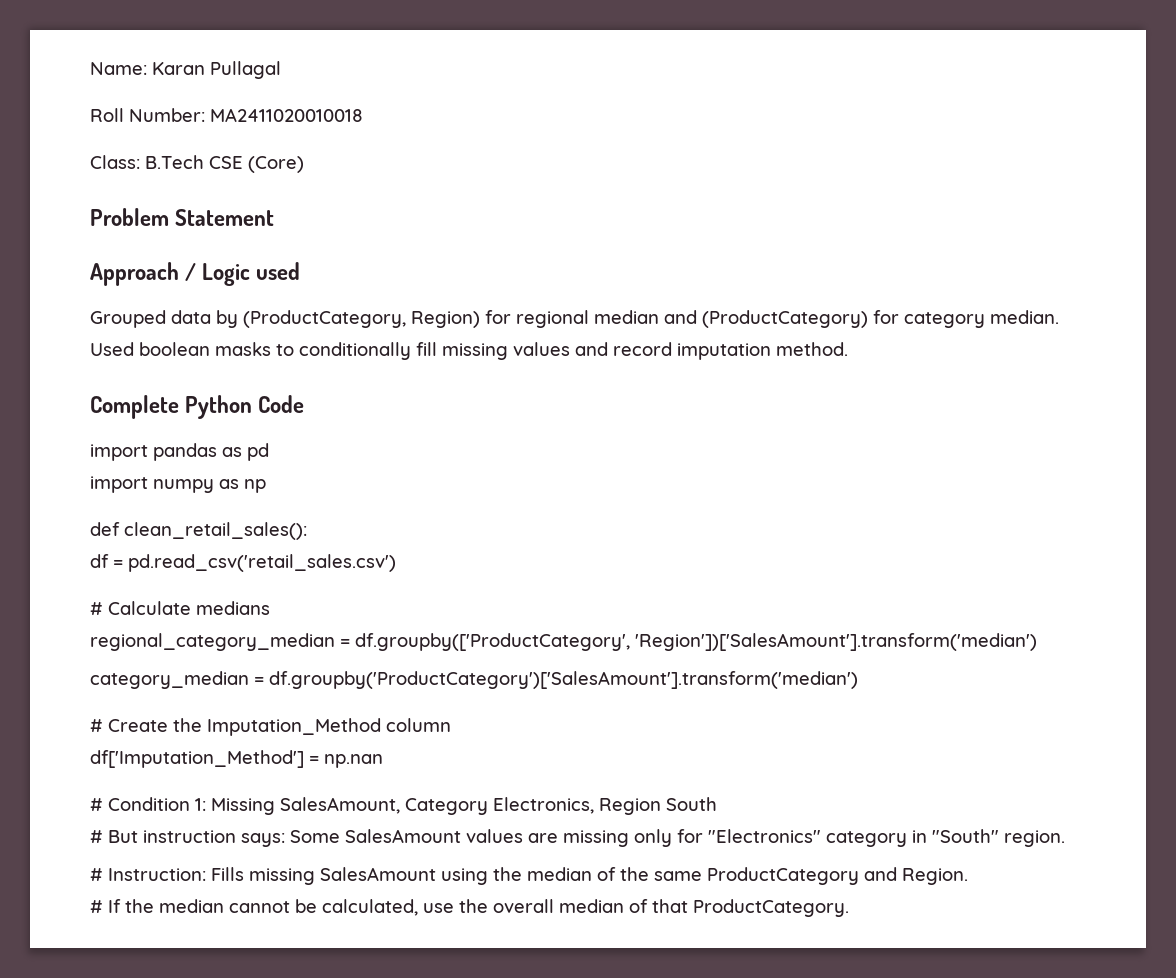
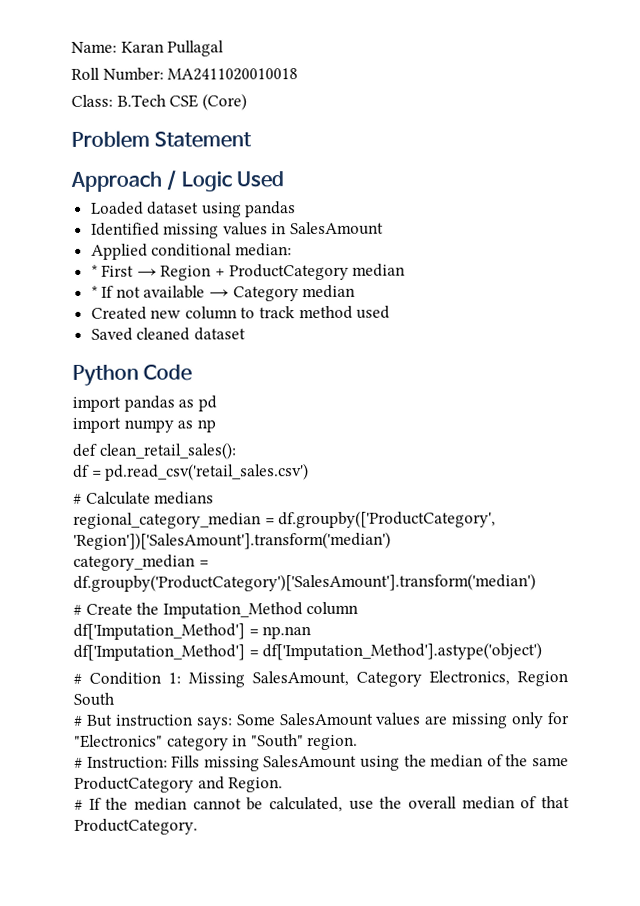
- Approach / Logic used
- Grouped data by (ProductCategory, Region) for regional median and (ProductCategory) for category median. Used boolean masks to conditionally fill missing values and record imputation method.
- Complete Python Code
+ Approach / Logic Used
+ Loaded dataset using pandas
+ Identified missing values in SalesAmount
+ Applied conditional median:
+ * First → Region + ProductCategory median
+ * If not available → Category median
+ Created new column to track method used
+ Saved cleaned dataset
+ Python Code
+ df['Imputation_Method'] = df['Imputation_Method'].astype('object')

